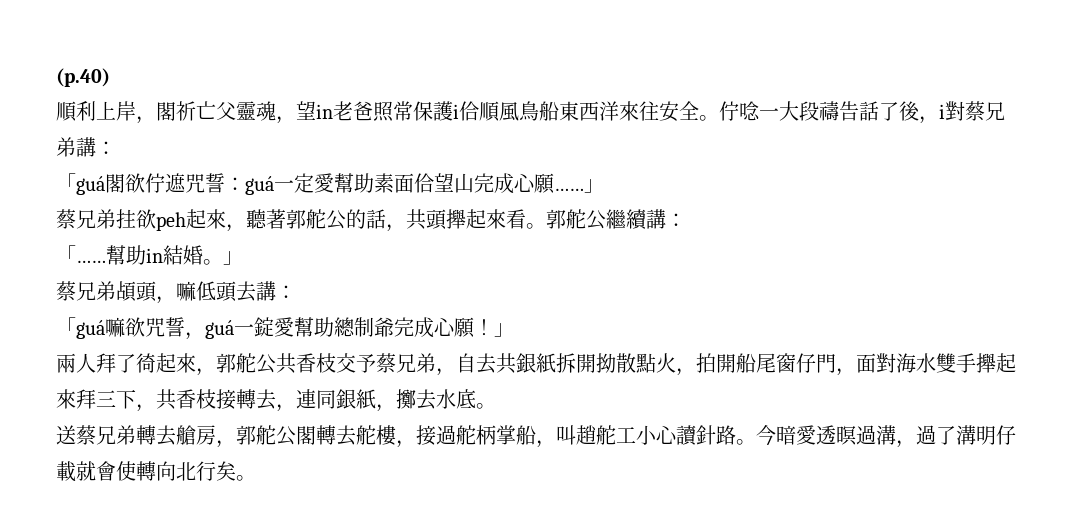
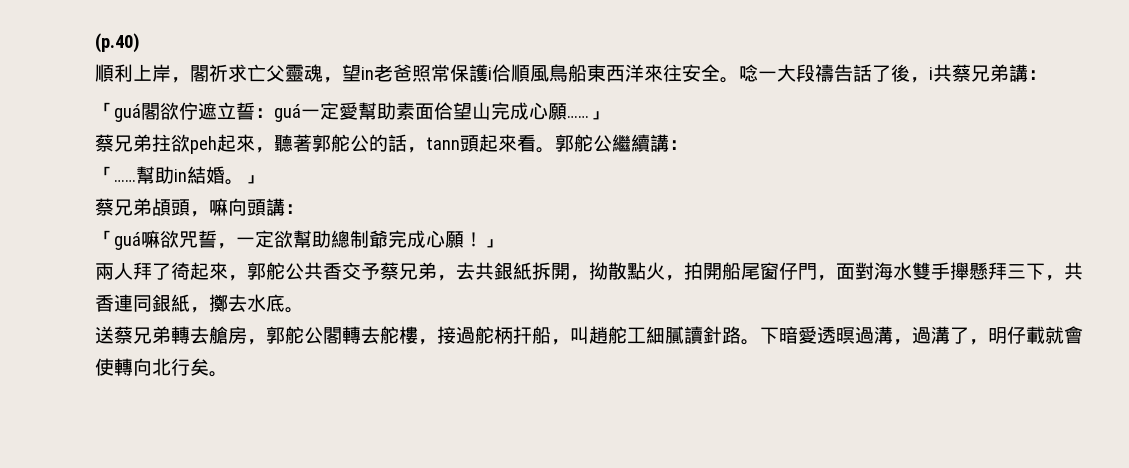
- 順利上岸，閣祈亡父靈魂，望in老爸照常保護i佮順風鳥船東西洋來往安全。
+ 順利上岸，閣祈求亡父靈魂，望in老爸照常保護i佮順風鳥船東西洋來往安全。
- 佇唸一大段禱告話了後，i對蔡兄弟講：
+ 唸一大段禱告話了後，i共蔡兄弟講：
- 「guá閣欲佇遮咒誓：guá一定愛幫助素面佮望山完成心願……」
+ 「guá閣欲佇遮立誓：guá一定愛幫助素面佮望山完成心願……」
- 蔡兄弟拄欲peh起來，聽著郭舵公的話，共頭攑起來看。
+ 蔡兄弟拄欲peh起來，聽著郭舵公的話，tann頭起來看。
- 蔡兄弟頕頭，嘛低頭去講：
+ 蔡兄弟頕頭，嘛向頭講：
- 「guá嘛欲咒誓，guá一錠愛幫助總制爺完成心願！」
+ 「guá嘛欲咒誓，一定欲幫助總制爺完成心願！」
- 兩人拜了徛起來，郭舵公共香枝交予蔡兄弟，自去共銀紙拆開拗散點火，拍開船尾窗仔門，面對海水雙手攑起來拜三下，共香枝接轉去，連同銀紙，擲去水底。
+ 兩人拜了徛起來，郭舵公共香交予蔡兄弟，去共銀紙拆開，拗散點火，拍開船尾窗仔門，面對海水雙手攑懸拜三下，共香連同銀紙，擲去水底。
- 送蔡兄弟轉去艙房，郭舵公閣轉去舵樓，接過舵柄掌船，叫趙舵工小心讀針路。
+ 送蔡兄弟轉去艙房，郭舵公閣轉去舵樓，接過舵柄扞船，叫趙舵工細膩讀針路。
- 今暗愛透暝過溝，過了溝明仔載就會使轉向北行矣。
+ 下暗愛透暝過溝，過溝了，明仔載就會使轉向北行矣。

